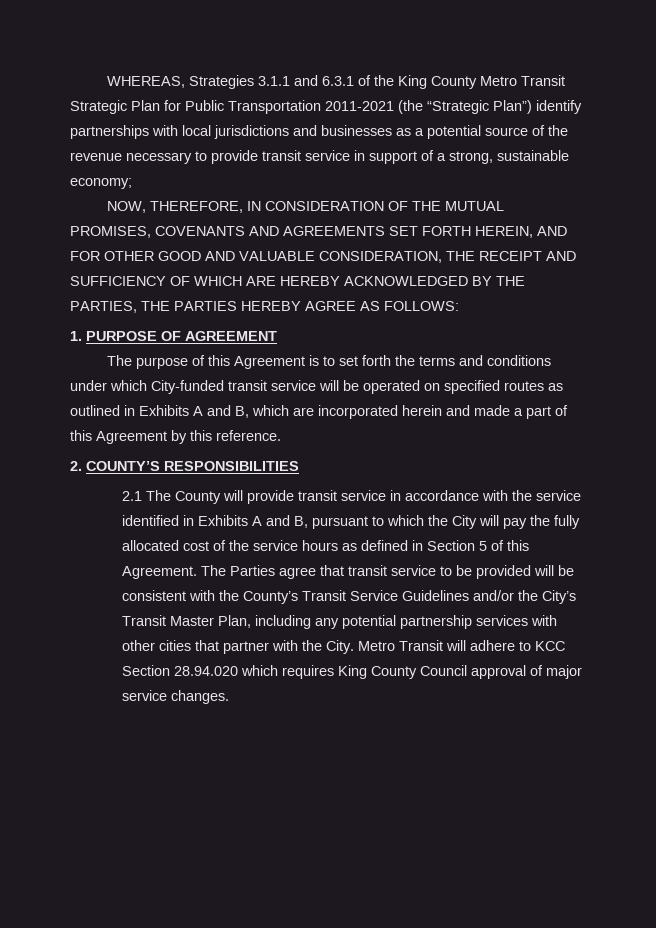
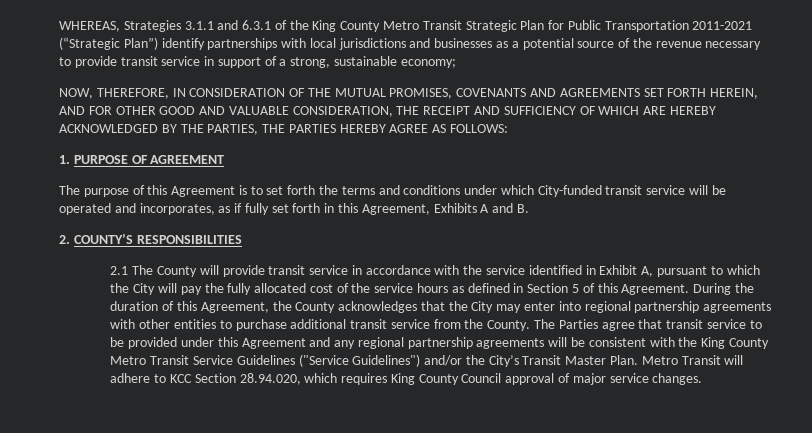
- WHEREAS, Strategies 3.1.1 and 6.3.1 of the King County Metro Transit Strategic Plan for Public Transportation 2011-2021 (the “Strategic Plan”) identify partnerships with local jurisdictions and businesses as a potential source of the revenue necessary to provide transit service in support of a strong, sustainable economy;
+ WHEREAS, Strategies 3.1.1 and 6.3.1 of the King County Metro Transit Strategic Plan for Public Transportation 2011-2021 (“Strategic Plan”) identify partnerships with local jurisdictions and businesses as a potential source of the revenue necessary to provide transit service in support of a strong, sustainable economy;
- The purpose of this Agreement is to set forth the terms and conditions under which City-funded transit service will be operated on specified routes as outlined in Exhibits A and B, which are incorporated herein and made a part of this Agreement by this reference.
+ The purpose of this Agreement is to set forth the terms and conditions under which City-funded transit service will be operated and incorporates, as if fully set forth in this Agreement, Exhibits A and B.
- 2.1 The County will provide transit service in accordance with the service identified in Exhibits A and B, pursuant to which the City will pay the fully allocated cost of the service hours as defined in Section 5 of this Agreement.
+ 2.1 The County will provide transit service in accordance with the service identified in Exhibit A, pursuant to which the City will pay the fully allocated cost of the service hours as defined in Section 5 of this Agreement.
+ During the duration of this Agreement, the County acknowledges that the City may enter into regional partnership agreements with other entities to purchase additional transit service from the County.
- The Parties agree that transit service to be provided will be consistent with the County’s Transit Service Guidelines and/or the City’s Transit Master Plan, including any potential partnership services with other cities that partner with the City.
+ The Parties agree that transit service to be provided under this Agreement and any regional partnership agreements will be consistent with the King County Metro Transit Service Guidelines ("Service Guidelines") and/or the City’s Transit Master Plan.
- Metro Transit will adhere to KCC Section 28.94.020 which requires King County Council approval of major service changes.
+ Metro Transit will adhere to KCC Section 28.94.020, which requires King County Council approval of major service changes.

